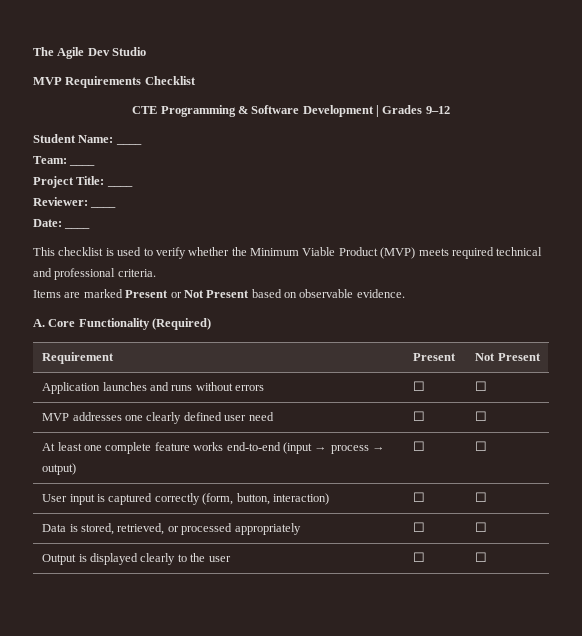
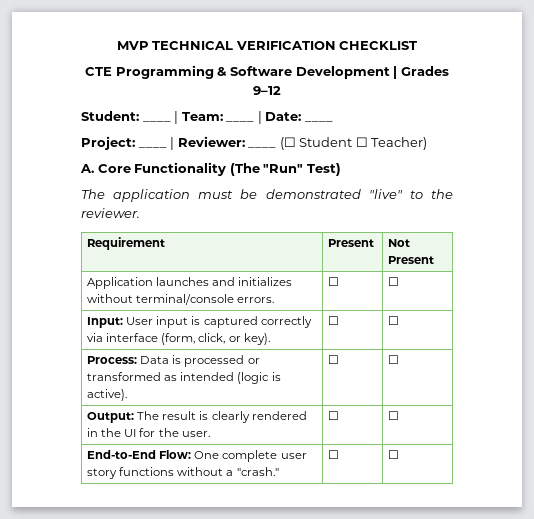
- The Agile Dev Studio
- MVP Requirements Checklist
+ MVP TECHNICAL VERIFICATION CHECKLIST
- Student Name: ____
- Team: ____
- Project Title: ____
- Reviewer: ____
- Date: ____
- This checklist is used to verify whether the Minimum Viable Product (MVP) meets required technical and professional criteria.
- Items are marked Present or Not Present based on observable evidence.
- A. Core Functionality (Required)
+ Student: ____ | Team: ____ | Date: ____
+ Project: ____ | Reviewer: ____ (☐ Student ☐ Teacher)
+ A. Core Functionality (The "Run" Test)
+ The application must be demonstrated "live" to the reviewer.
- Application launches and runs without errors | ☐ | ☐
- MVP addresses one clearly defined user need | ☐ | ☐
- At least one complete feature works end-to-end (input → process → output) | ☐ | ☐
- User input is captured correctly (form, button, interaction) | ☐ | ☐
- Data is stored, retrieved, or processed appropriately | ☐ | ☐
- Output is displayed clearly to the user | ☐ | ☐
+ Application launches and initializes without terminal/console errors. | ☐ | ☐
+ Input: User input is captured correctly via interface (form, click, or key). | ☐ | ☐
+ Process: Data is processed or transformed as intended (logic is active). | ☐ | ☐
+ Output: The result is clearly rendered in the UI for the user. | ☐ | ☐
+ End-to-End Flow: One complete user story functions without a "crash." | ☐ | ☐

